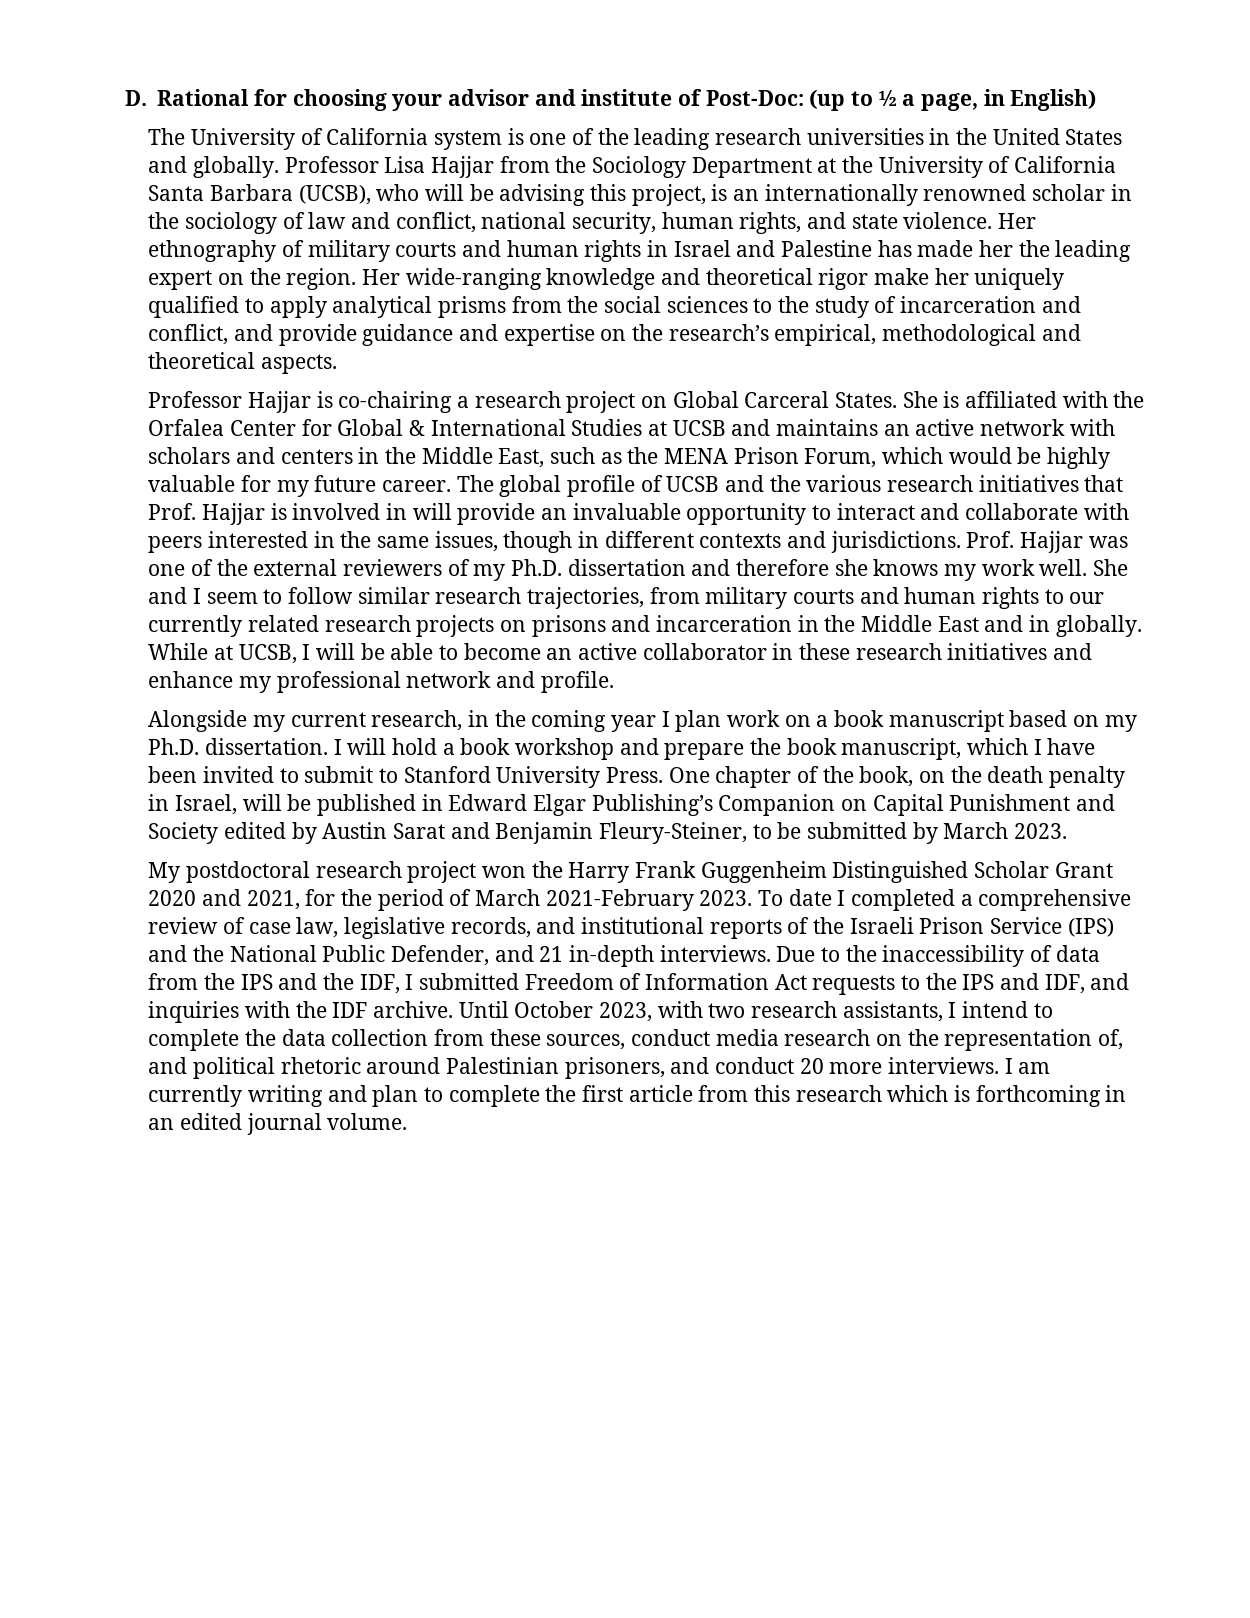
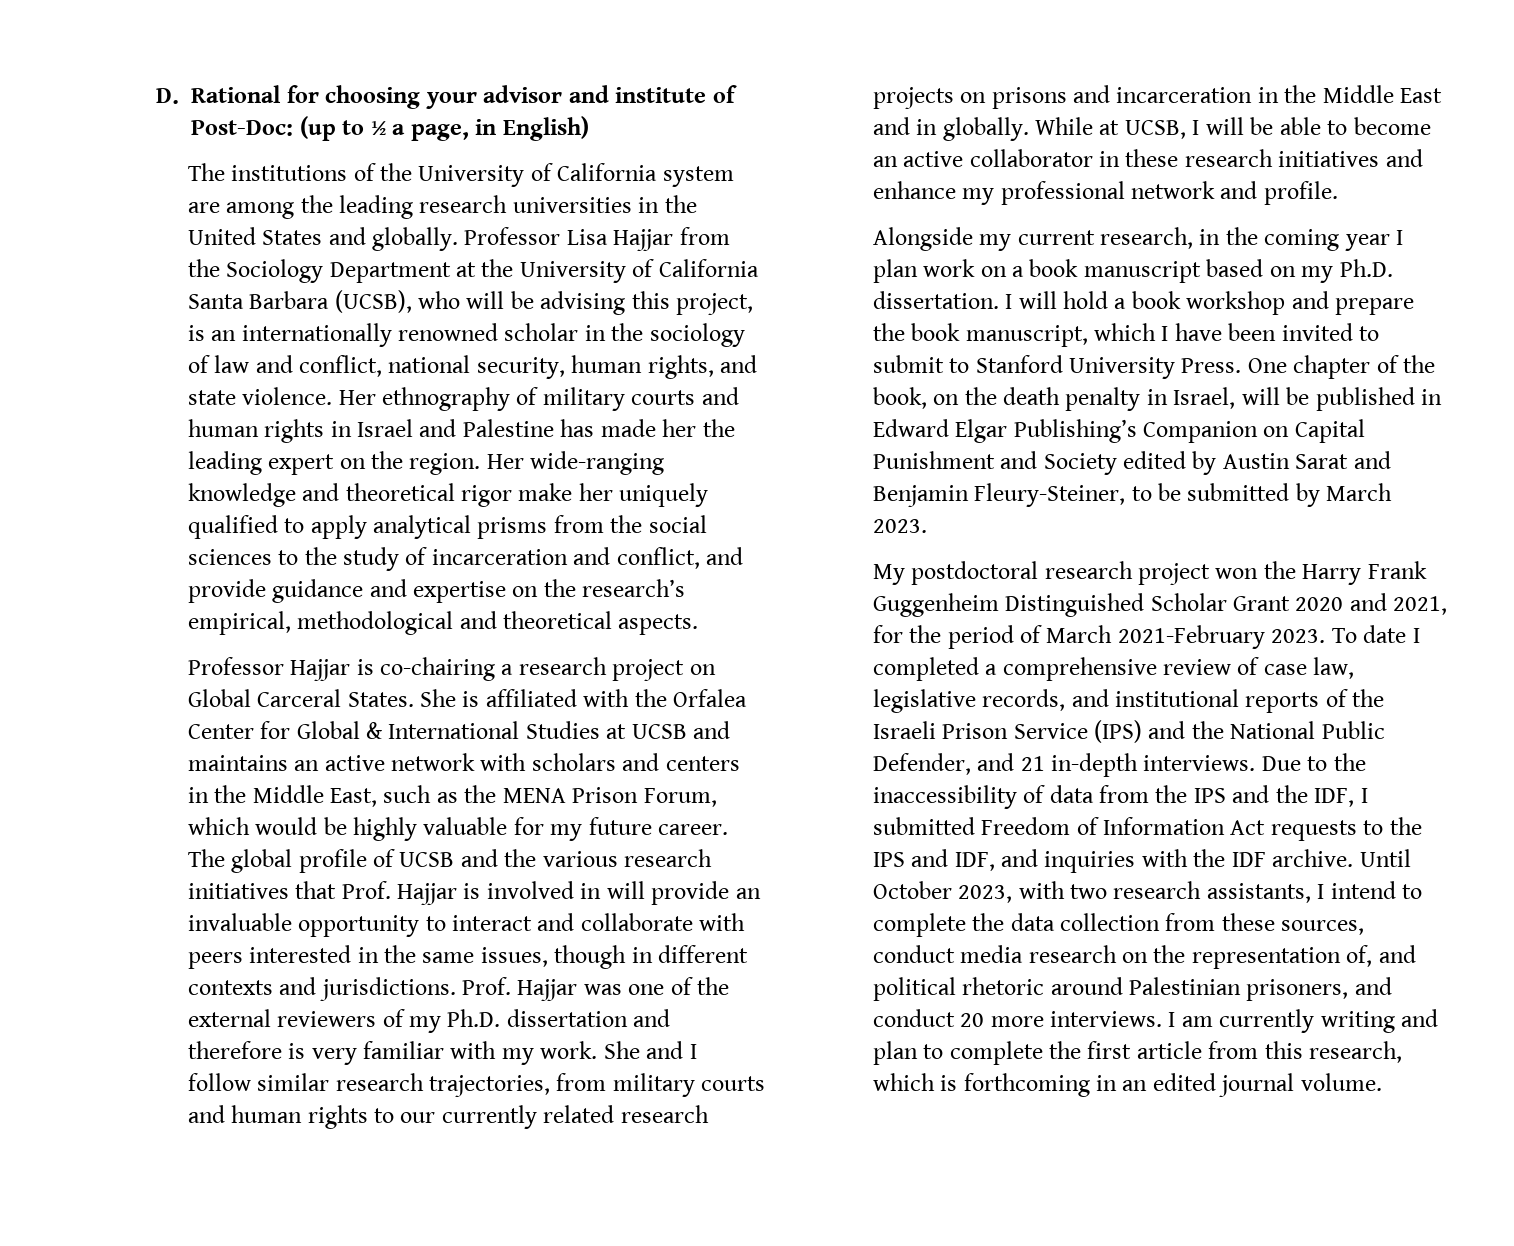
- The University of California system is one of the leading research universities in the United States and globally.
+ The institutions of the University of California system are among the leading research universities in the United States and globally.
- Prof. Hajjar was one of the external reviewers of my Ph.D. dissertation and therefore she knows my work well.
+ Prof. Hajjar was one of the external reviewers of my Ph.D. dissertation and therefore is very familiar with my work.
- She and I seem to follow similar research trajectories, from military courts and human rights to our currently related research projects on prisons and incarceration in the Middle East and in globally.
+ She and I follow similar research trajectories, from military courts and human rights to our currently related research projects on prisons and incarceration in the Middle East and in globally.
- I am currently writing and plan to complete the first article from this research which is forthcoming in an edited journal volume.
+ I am currently writing and plan to complete the first article from this research, which is forthcoming in an edited journal volume.

